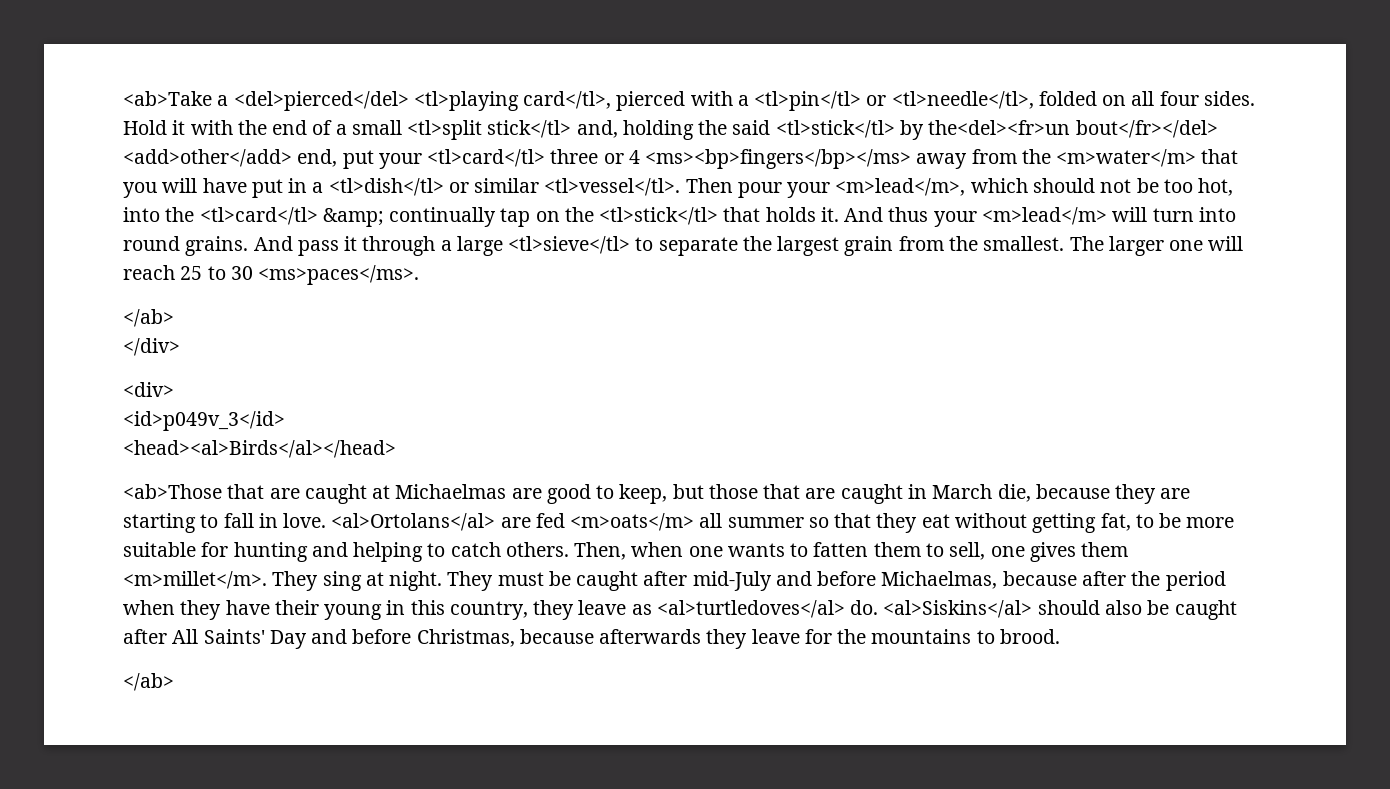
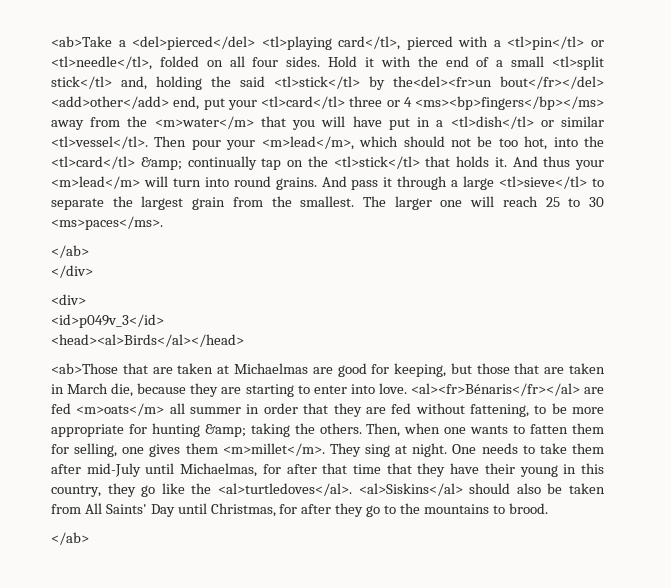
- <ab>Those that are caught at Michaelmas are good to keep, but those that are caught in March die, because they are starting to fall in love. <al>Ortolans</al> are fed <m>oats</m> all summer so that they eat without getting fat, to be more suitable for hunting and helping to catch others.
+ <ab>Those that are taken at Michaelmas are good for keeping, but those that are taken in March die, because they are starting to enter into love. <al><fr>Bénaris</fr></al> are fed <m>oats</m> all summer in order that they are fed without fattening, to be more appropriate for hunting &amp; taking the others.
- Then, when one wants to fatten them to sell, one gives them <m>millet</m>.
+ Then, when one wants to fatten them for selling, one gives them <m>millet</m>.
- They must be caught after mid-July and before Michaelmas, because after the period when they have their young in this country, they leave as <al>turtledoves</al> do.
+ One needs to take them after mid-July until Michaelmas, for after that time that they have their young in this country, they go like the <al>turtledoves</al>.
- <al>Siskins</al> should also be caught after All Saints' Day and before Christmas, because afterwards they leave for the mountains to brood.
+ <al>Siskins</al> should also be taken from All Saints' Day until Christmas, for after they go to the mountains to brood.

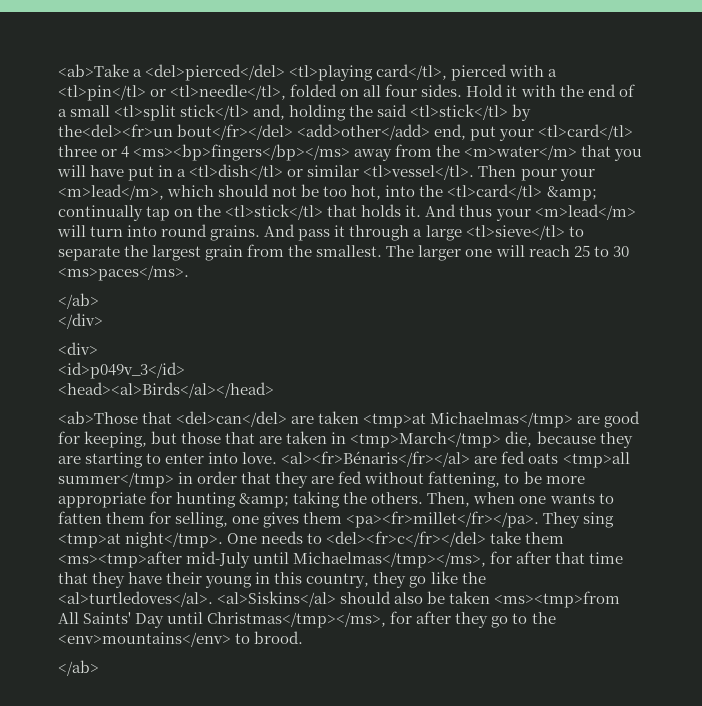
- <ab>Those that are taken at Michaelmas are good for keeping, but those that are taken in March die, because they are starting to enter into love.
+ <ab>Those that <del>can</del> are taken <tmp>at Michaelmas</tmp> are good for keeping, but those that are taken in <tmp>March</tmp> die, because they are starting to enter into love.
- <al><fr>Bénaris</fr></al> are fed <m>oats</m> all summer in order that they are fed without fattening, to be more appropriate for hunting &amp; taking the others.
+ <al><fr>Bénaris</fr></al> are fed oats <tmp>all summer</tmp> in order that they are fed without fattening, to be more appropriate for hunting &amp; taking the others.
- Then, when one wants to fatten them for selling, one gives them <m>millet</m>.
+ Then, when one wants to fatten them for selling, one gives them <pa><fr>millet</fr></pa>.
- They sing at night.
+ They sing <tmp>at night</tmp>.
- One needs to take them after mid-July until Michaelmas, for after that time that they have their young in this country, they go like the <al>turtledoves</al>.
+ One needs to <del><fr>c</fr></del> take them <ms><tmp>after mid-July until Michaelmas</tmp></ms>, for after that time that they have their young in this country, they go like the <al>turtledoves</al>.
- <al>Siskins</al> should also be taken from All Saints' Day until Christmas, for after they go to the mountains to brood.
+ <al>Siskins</al> should also be taken <ms><tmp>from All Saints' Day until Christmas</tmp></ms>, for after they go to the <env>mountains</env> to brood.

